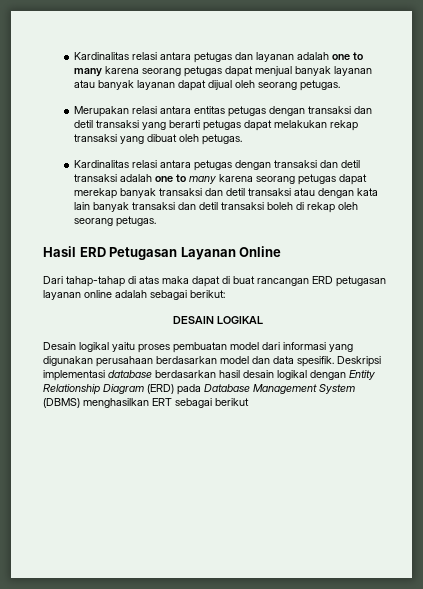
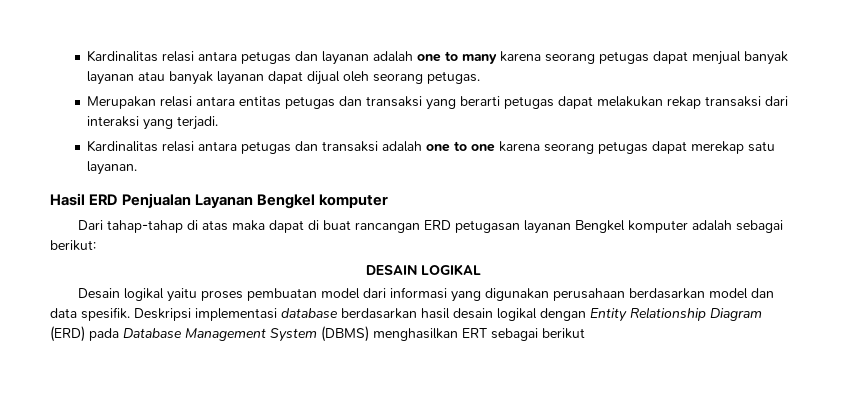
- Merupakan relasi antara entitas petugas dengan transaksi dan detil transaksi yang berarti petugas dapat melakukan rekap transaksi yang dibuat oleh petugas.
- Kardinalitas relasi antara petugas dengan transaksi dan detil transaksi adalah one to many karena seorang petugas dapat merekap banyak transaksi dan detil transaksi atau dengan kata lain banyak transaksi dan detil transaksi boleh di rekap oleh seorang petugas.
- Hasil ERD Petugasan Layanan Online
+ Merupakan relasi antara entitas petugas dan transaksi yang berarti petugas dapat melakukan rekap transaksi dari interaksi yang terjadi.
+ Kardinalitas relasi antara petugas dan transaksi adalah one to one karena seorang petugas dapat merekap satu layanan.
+ Hasil ERD Penjualan Layanan Bengkel komputer
- Dari tahap-tahap di atas maka dapat di buat rancangan ERD petugasan layanan online adalah sebagai berikut:
+ Dari tahap-tahap di atas maka dapat di buat rancangan ERD petugasan layanan Bengkel komputer adalah sebagai berikut:

